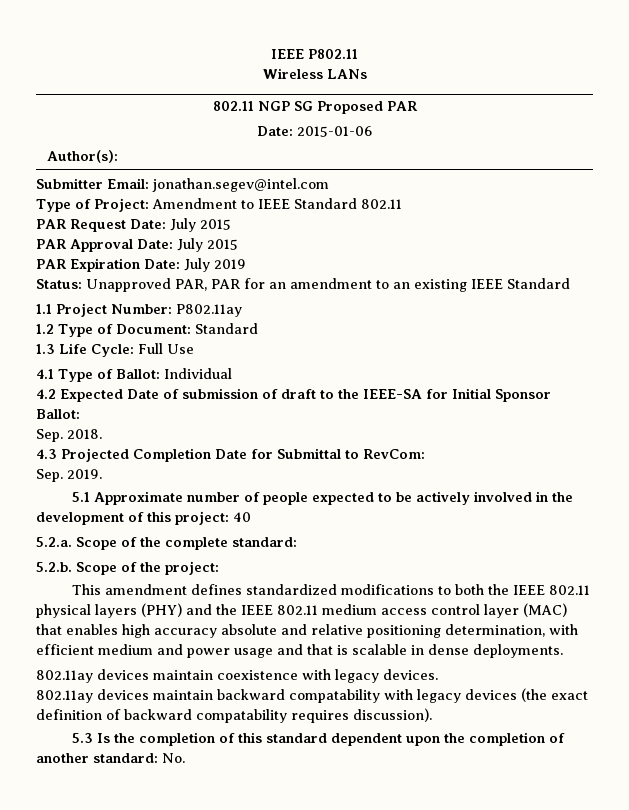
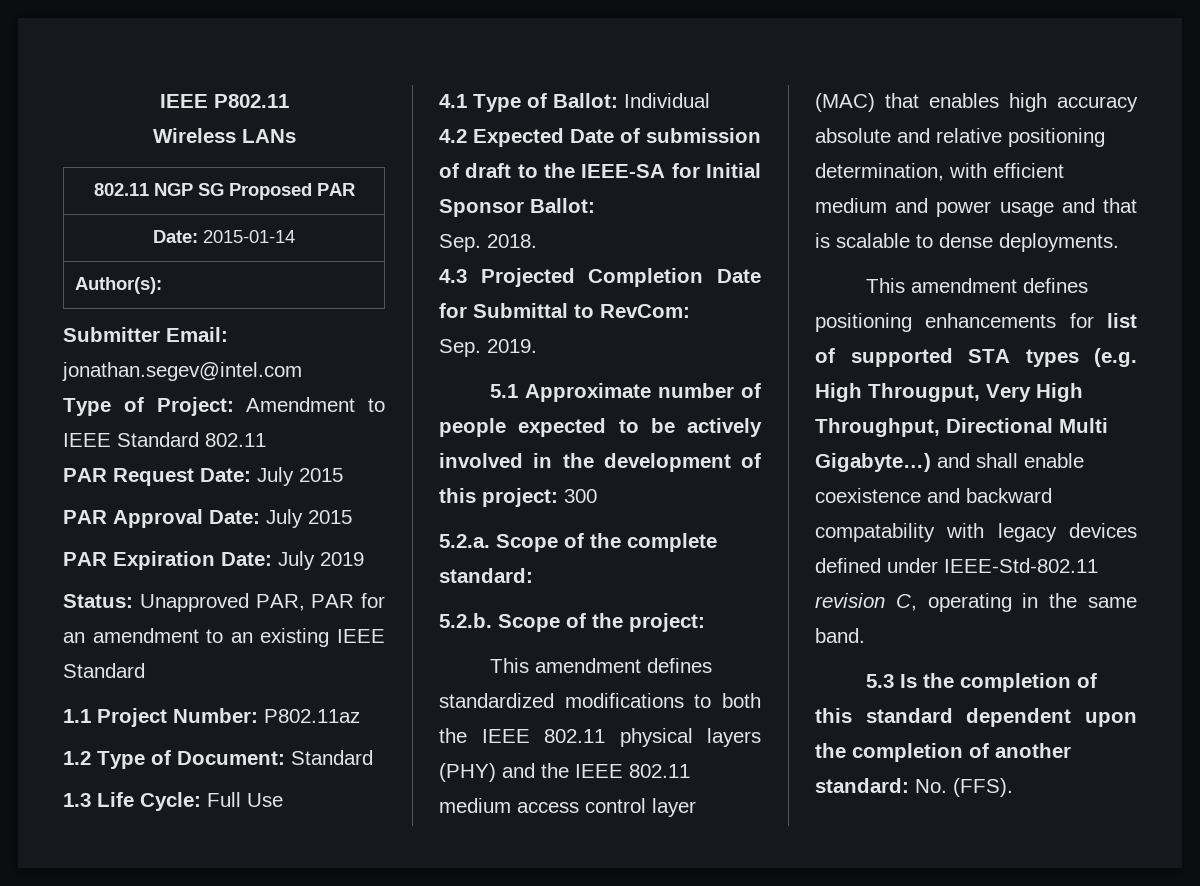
- Date: 2015-01-06
+ Date: 2015-01-14
- 1.1 Project Number: P802.11ay
+ 1.1 Project Number: P802.11az
- 5.1 Approximate number of people expected to be actively involved in the development of this project: 40
+ 5.1 Approximate number of people expected to be actively involved in the development of this project: 300
- This amendment defines standardized modifications to both the IEEE 802.11 physical layers (PHY) and the IEEE 802.11 medium access control layer (MAC) that enables high accuracy absolute and relative positioning determination, with efficient medium and power usage and that is scalable in dense deployments.
+ This amendment defines standardized modifications to both the IEEE 802.11 physical layers (PHY) and the IEEE 802.11 medium access control layer (MAC) that enables high accuracy absolute and relative positioning determination, with efficient medium and power usage and that is scalable to dense deployments.
- 802.11ay devices maintain coexistence with legacy devices.
- 802.11ay devices maintain backward compatability with legacy devices (the exact definition of backward compatability requires discussion).
+ This amendment defines positioning enhancements for list of supported STA types (e.g. High Througput, Very High Throughput, Directional Multi Gigabyte…) and shall enable coexistence and backward compatability with legacy devices defined under IEEE-Std-802.11 revision C, operating in the same band.
- 5.3 Is the completion of this standard dependent upon the completion of another standard: No.
+ 5.3 Is the completion of this standard dependent upon the completion of another standard: No. (FFS).

